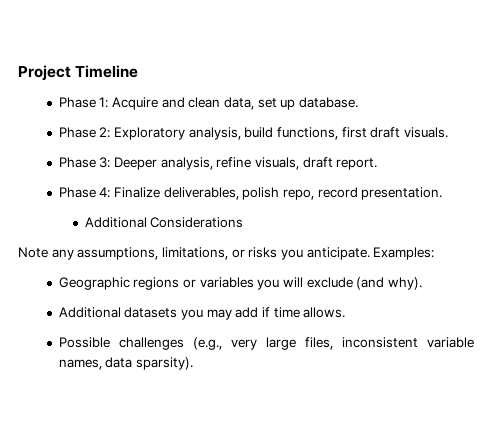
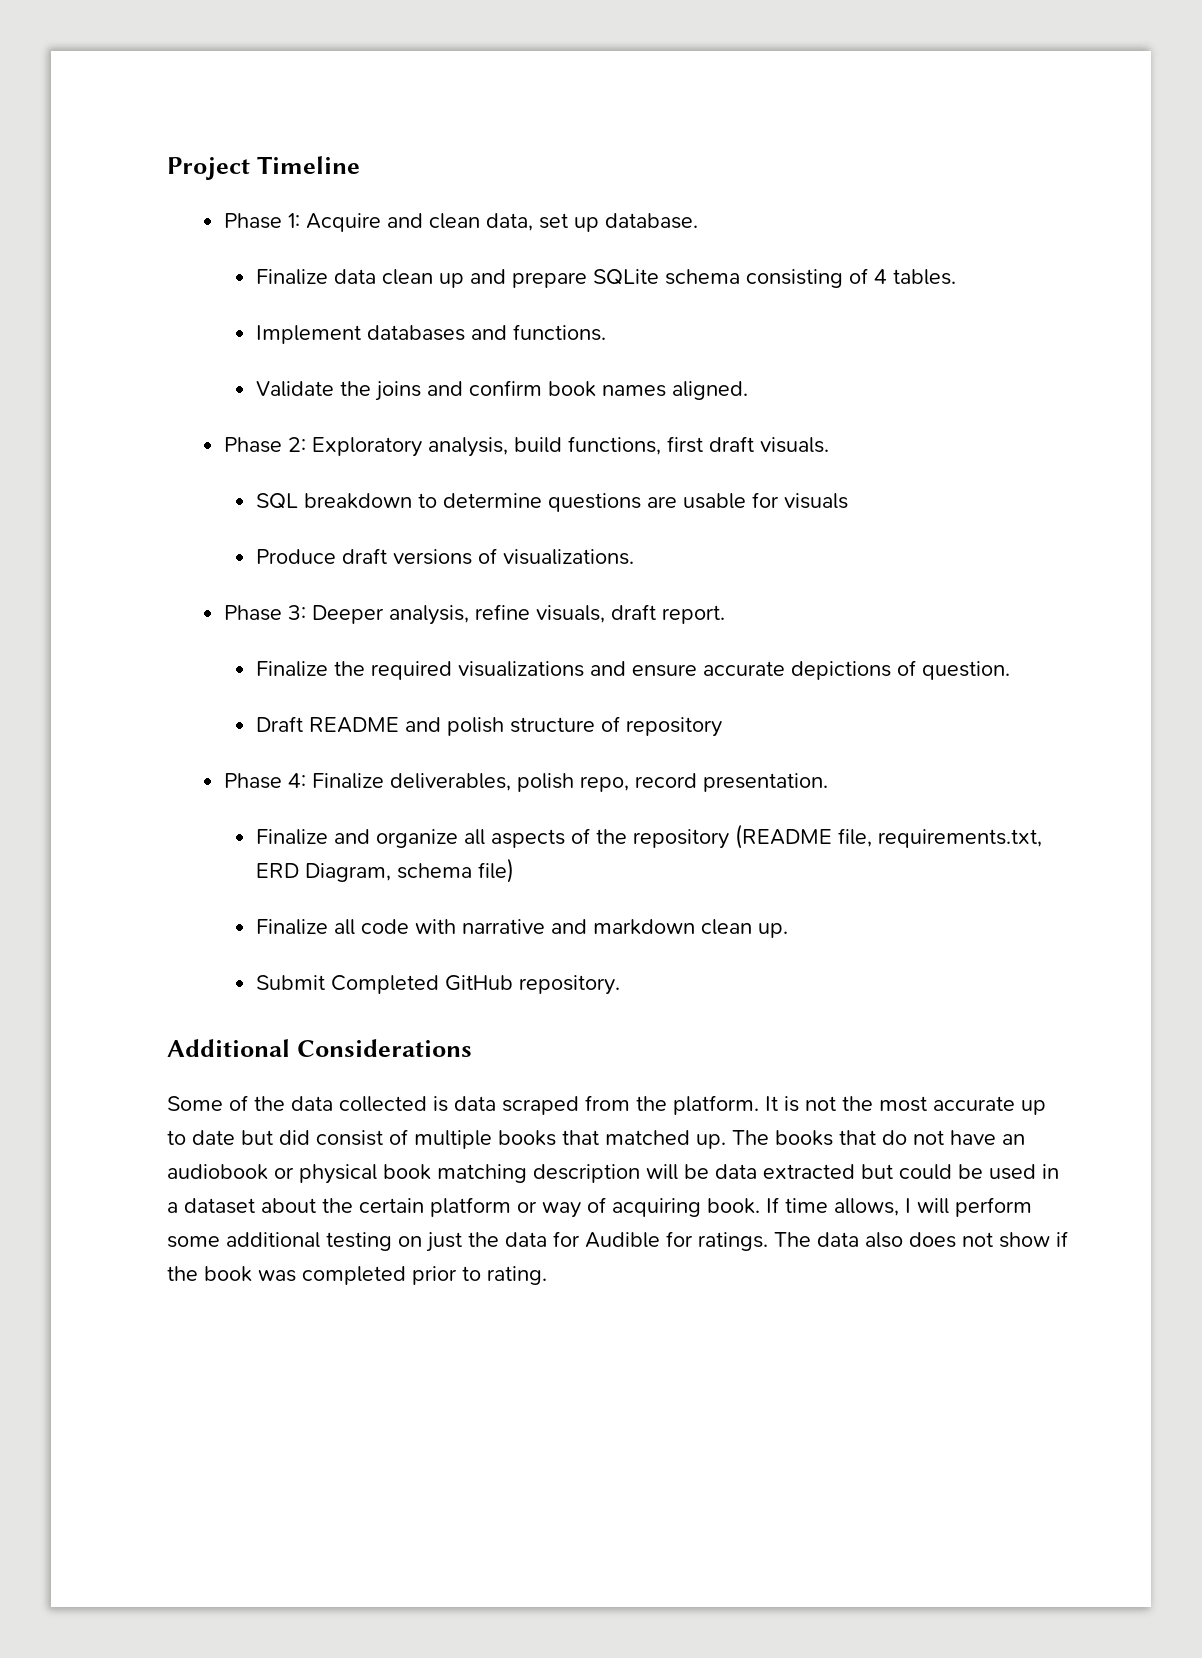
+ Finalize data clean up and prepare SQLite schema consisting of 4 tables.
+ Implement databases and functions.
+ Validate the joins and confirm book names aligned.
+ SQL breakdown to determine questions are usable for visuals
+ Produce draft versions of visualizations.
+ Finalize the required visualizations and ensure accurate depictions of question.
+ Draft README and polish structure of repository
+ Finalize and organize all aspects of the repository (README file, requirements.txt, ERD Diagram, schema file)
+ Finalize all code with narrative and markdown clean up.
+ Submit Completed GitHub repository.
  Additional Considerations
- Note any assumptions, limitations, or risks you anticipate. Examples:
- Geographic regions or variables you will exclude (and why).
- Additional datasets you may add if time allows.
- Possible challenges (e.g., very large files, inconsistent variable names, data sparsity).
+ Some of the data collected is data scraped from the platform. It is not the most accurate up to date but did consist of multiple books that matched up. The books that do not have an audiobook or physical book matching description will be data extracted but could be used in a dataset about the certain platform or way of acquiring book. If time allows, I will perform some additional testing on just the data for Audible for ratings. The data also does not show if the book was completed prior to rating.

